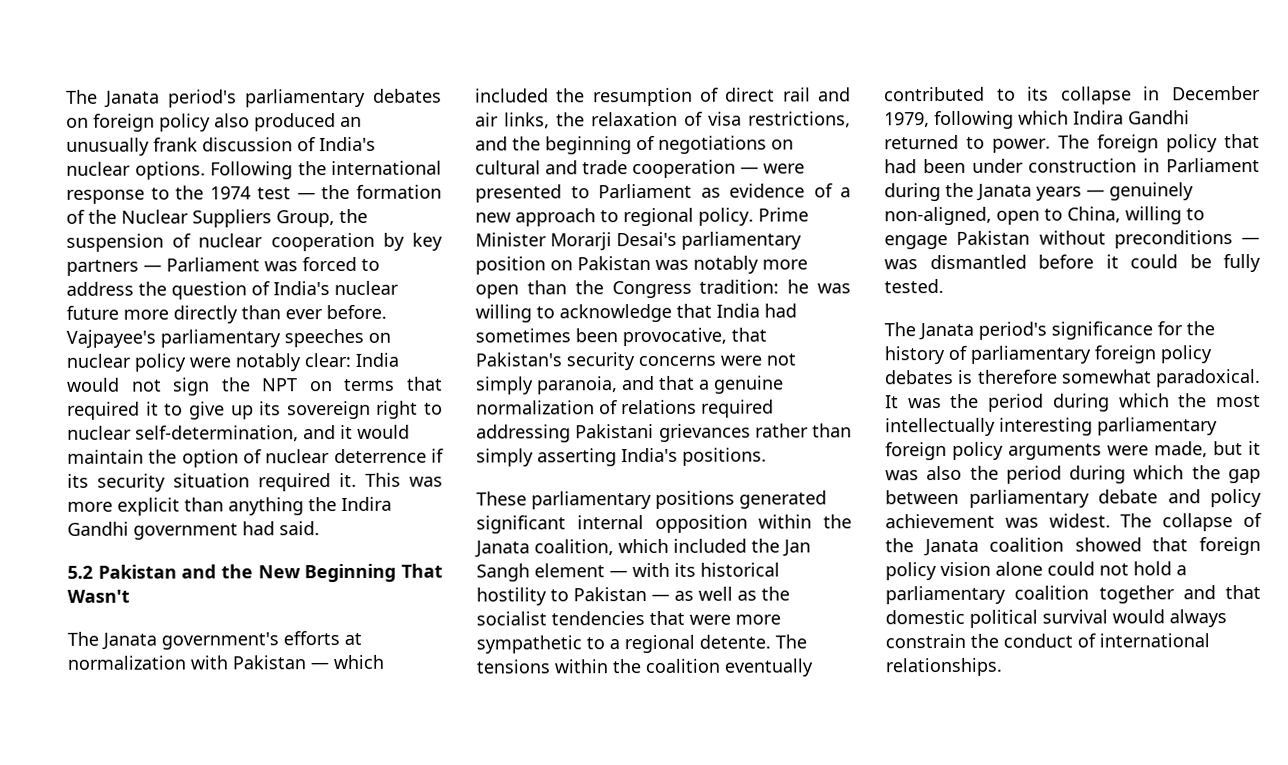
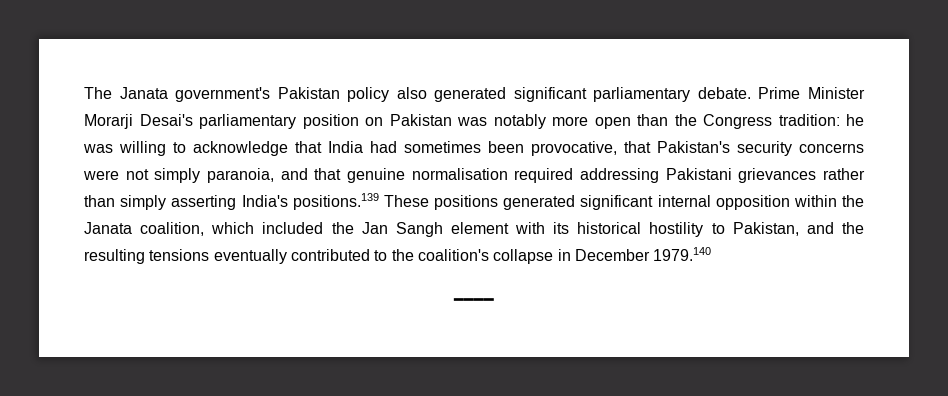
- The Janata period's parliamentary debates on foreign policy also produced an unusually frank discussion of India's nuclear options. Following the international response to the 1974 test — the formation of the Nuclear Suppliers Group, the suspension of nuclear cooperation by key partners — Parliament was forced to address the question of India's nuclear future more directly than ever before. Vajpayee's parliamentary speeches on nuclear policy were notably clear: India would not sign the NPT on terms that required it to give up its sovereign right to nuclear self-determination, and it would maintain the option of nuclear deterrence if its security situation required it. This was more explicit than anything the Indira Gandhi government had said.
- 5.2 Pakistan and the New Beginning That Wasn't
- The Janata government's efforts at normalization with Pakistan — which included the resumption of direct rail and air links, the relaxation of visa restrictions, and the beginning of negotiations on cultural and trade cooperation — were presented to Parliament as evidence of a new approach to regional policy.
+ The Janata government's Pakistan policy also generated significant parliamentary debate.
- he was willing to acknowledge that India had sometimes been provocative, that Pakistan's security concerns were not simply paranoia, and that a genuine normalization of relations required addressing Pakistani grievances rather than simply asserting India's positions.
- These parliamentary positions generated significant internal opposition within the Janata coalition, which included the Jan Sangh element — with its historical hostility to Pakistan — as well as the socialist tendencies that were more sympathetic to a regional detente. The tensions within the coalition eventually contributed to its collapse in December 1979, following which Indira Gandhi returned to power. The foreign policy that had been under construction in Parliament during the Janata years — genuinely non-aligned, open to China, willing to engage Pakistan without preconditions — was dismantled before it could be fully tested.
- The Janata period's significance for the history of parliamentary foreign policy debates is therefore somewhat paradoxical. It was the period during which the most intellectually interesting parliamentary foreign policy arguments were made, but it was also the period during which the gap between parliamentary debate and policy achievement was widest. The collapse of the Janata coalition showed that foreign policy vision alone could not hold a parliamentary coalition together and that domestic political survival would always constrain the conduct of international relationships.
+ he was willing to acknowledge that India had sometimes been provocative, that Pakistan's security concerns were not simply paranoia, and that genuine normalisation required addressing Pakistani grievances rather than simply asserting India's positions.139 These positions generated significant internal opposition within the Janata coalition, which included the Jan Sangh element with its historical hostility to Pakistan, and the resulting tensions eventually contributed to the coalition's collapse in December 1979.140
+ ━━━━

